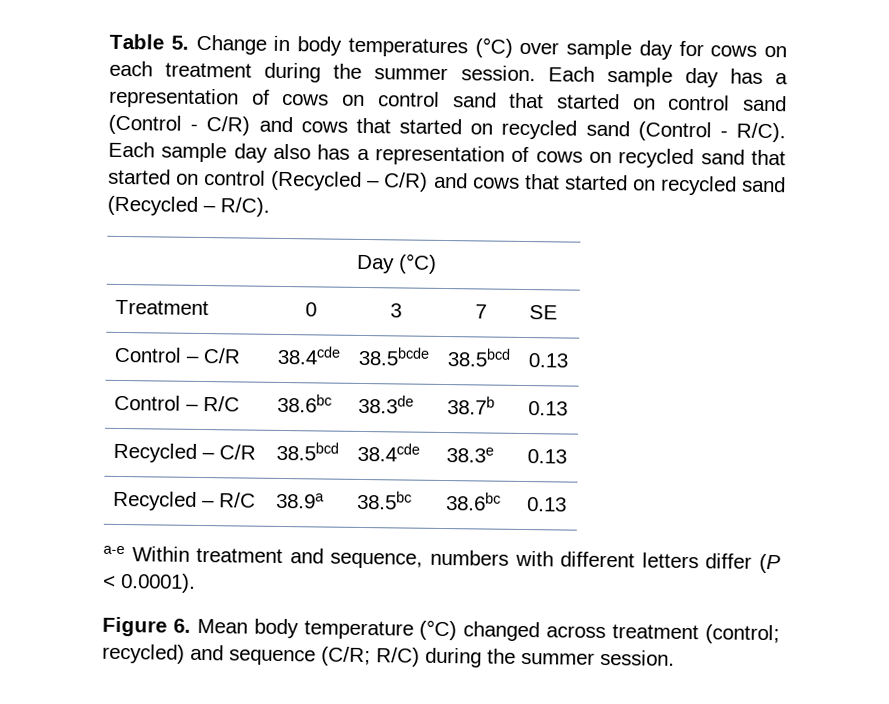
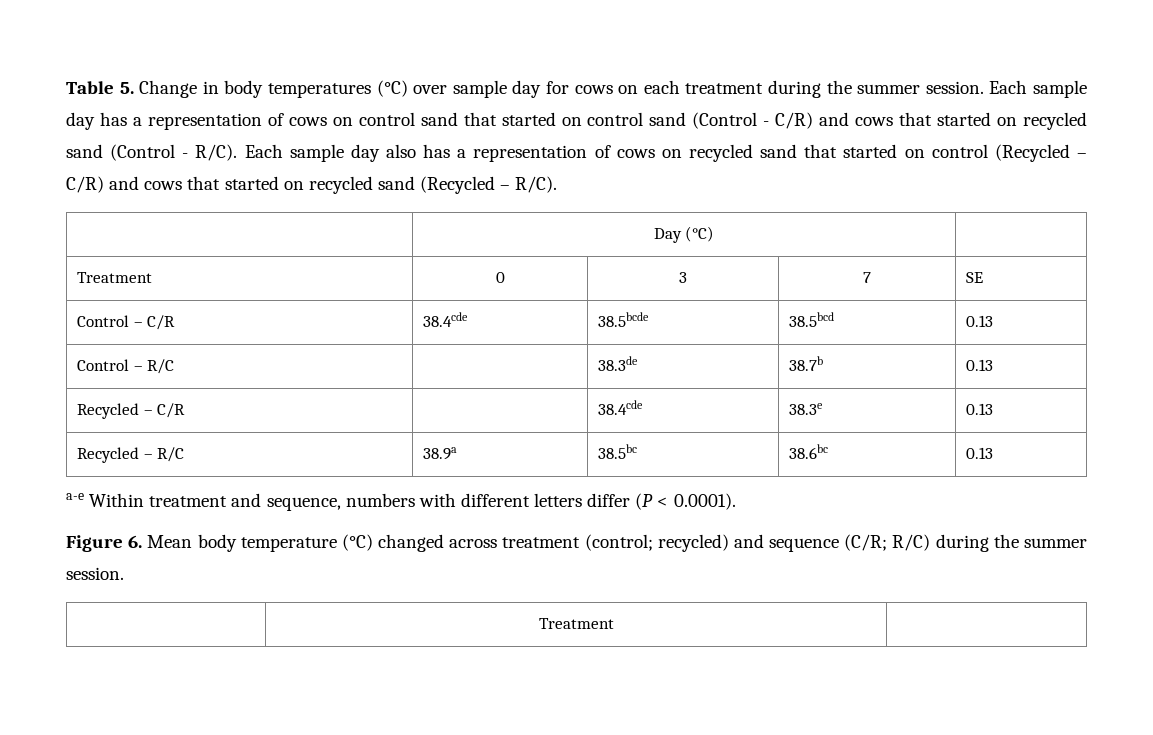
- Control – R/C | 38.6bc | 38.3de | 38.7b | 0.13
+ Control – R/C | | 38.3de | 38.7b | 0.13
- Recycled – C/R | 38.5bcd | 38.4cde | 38.3e | 0.13
+ Recycled – C/R | | 38.4cde | 38.3e | 0.13
+ | Treatment |

